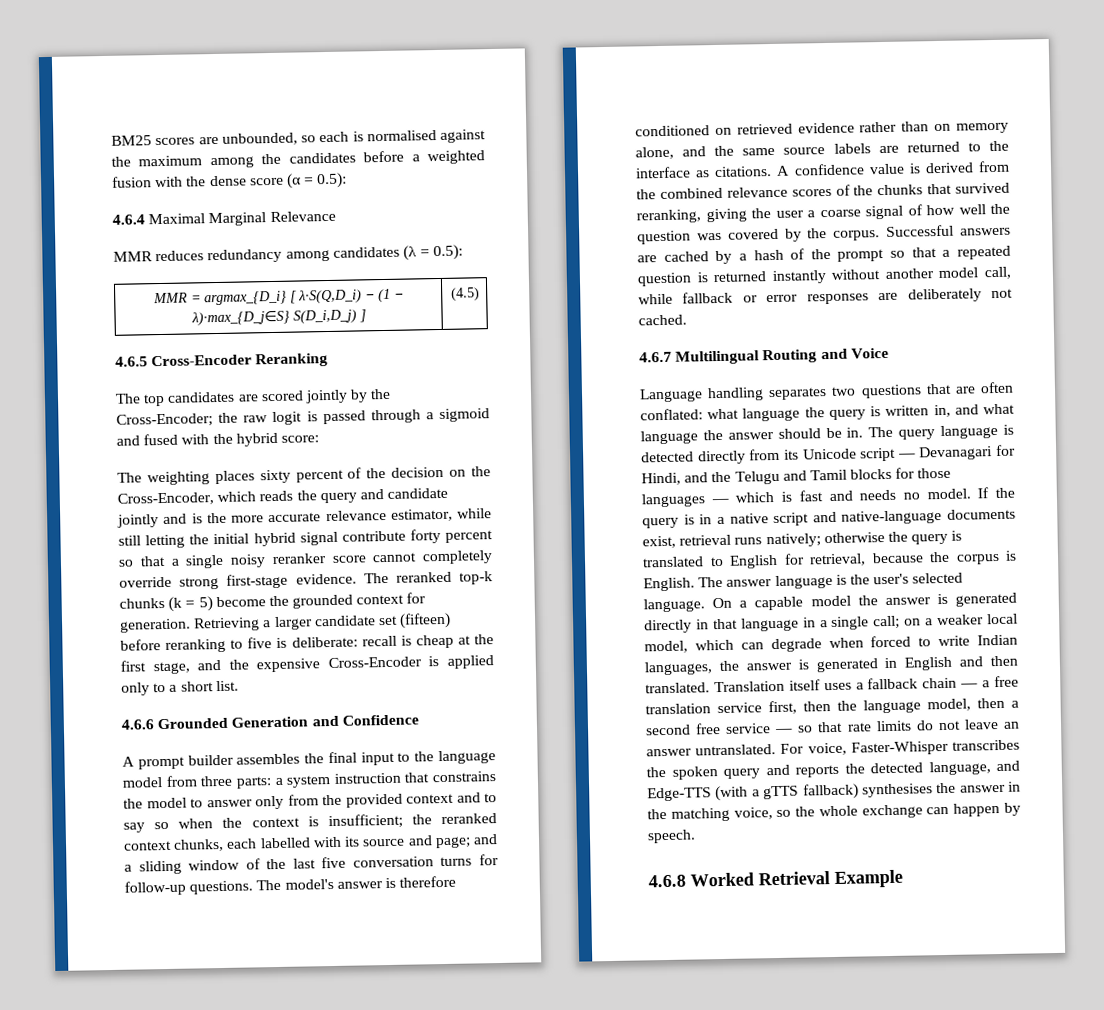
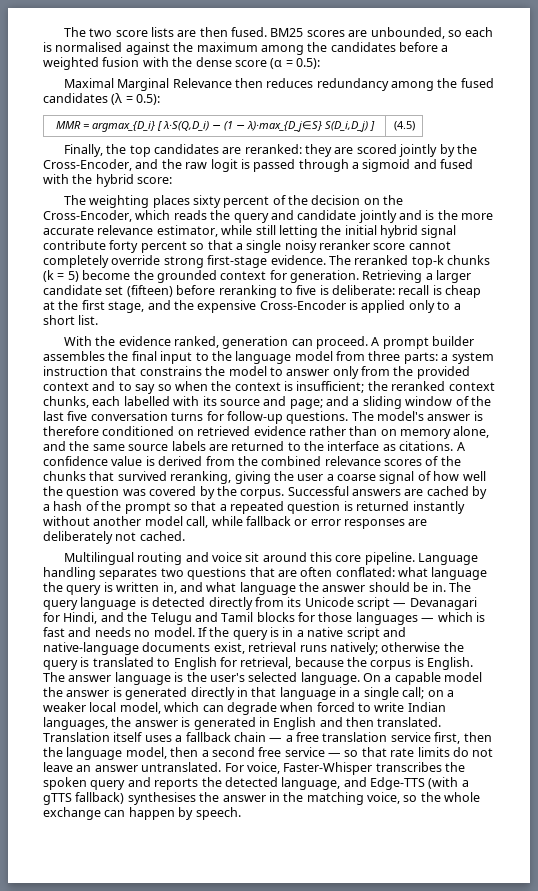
+ The two score lists are then fused.
- 4.6.4 Maximal Marginal Relevance
- MMR reduces redundancy among candidates (λ = 0.5):
+ Maximal Marginal Relevance then reduces redundancy among the fused candidates (λ = 0.5):
- 4.6.5 Cross-Encoder Reranking
- The top candidates are scored jointly by the Cross-Encoder; the raw logit is passed through a sigmoid and fused with the hybrid score:
+ Finally, the top candidates are reranked: they are scored jointly by the Cross-Encoder, and the raw logit is passed through a sigmoid and fused with the hybrid score:
- 4.6.6 Grounded Generation and Confidence
- A prompt builder assembles the final input to the language model from three parts:
+ With the evidence ranked, generation can proceed. A prompt builder assembles the final input to the language model from three parts:
- 4.6.7 Multilingual Routing and Voice
- Language handling separates two questions that are often conflated: what language the query is written in, and what language the answer should be in.
+ Multilingual routing and voice sit around this core pipeline. Language handling separates two questions that are often conflated: what language the query is written in, and what language the answer should be in.
- 4.6.8 Worked Retrieval Example

